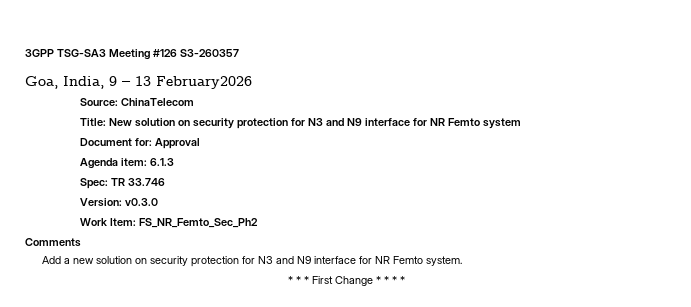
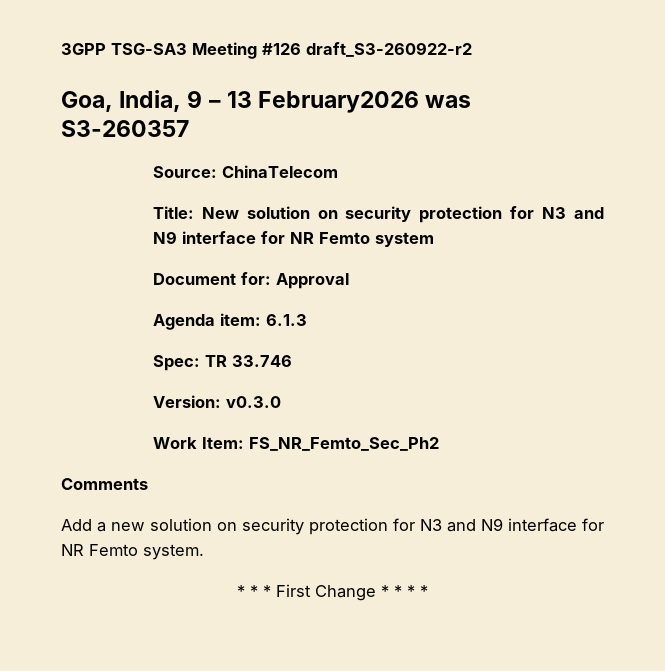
- 3GPP TSG-SA3 Meeting #126 S3-260357
+ 3GPP TSG-SA3 Meeting #126 draft_S3-260922-r2
- Goa, India, 9 – 13 February2026
+ Goa, India, 9 – 13 February2026 was S3-260357

